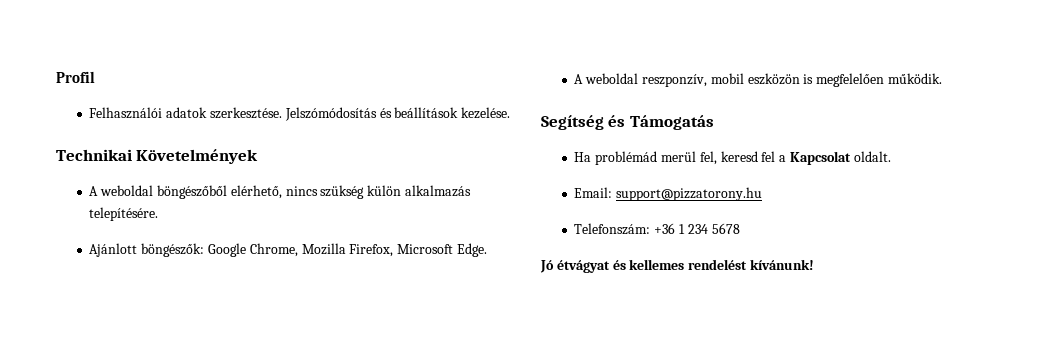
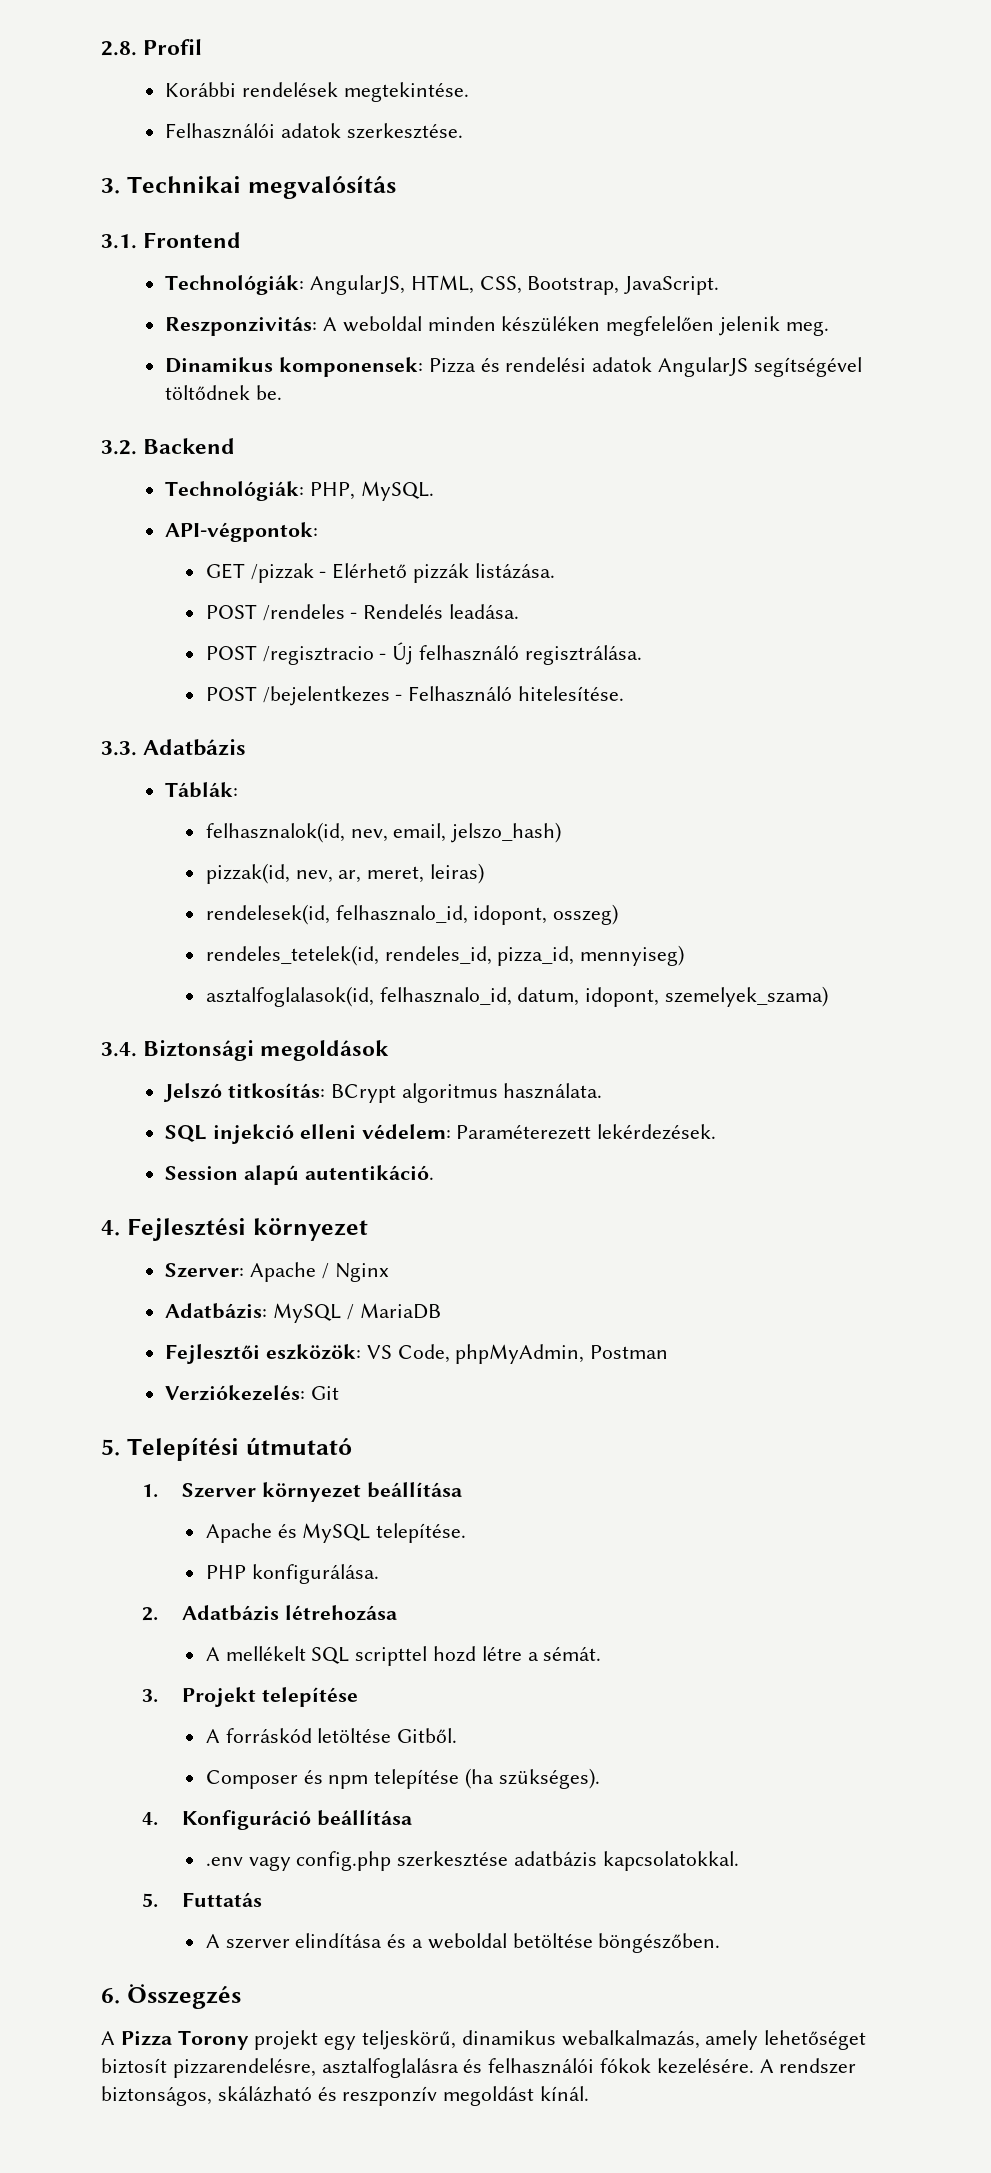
- Profil
+ 2.8. Profil
+ Korábbi rendelések megtekintése.
- Felhasználói adatok szerkesztése. Jelszómódosítás és beállítások kezelése.
- Technikai Követelmények
- A weboldal böngészőből elérhető, nincs szükség külön alkalmazás telepítésére.
- Ajánlott böngészők: Google Chrome, Mozilla Firefox, Microsoft Edge.
- A weboldal reszponzív, mobil eszközön is megfelelően működik.
- Segítség és Támogatás
- Ha problémád merül fel, keresd fel a Kapcsolat oldalt.
- Email: support@pizzatorony.hu
- Telefonszám: +36 1 234 5678
- Jó étvágyat és kellemes rendelést kívánunk!
+ Felhasználói adatok szerkesztése.
+ 3. Technikai megvalósítás
+ 3.1. Frontend
+ Technológiák: AngularJS, HTML, CSS, Bootstrap, JavaScript.
+ Reszponzivitás: A weboldal minden készüléken megfelelően jelenik meg.
+ Dinamikus komponensek: Pizza és rendelési adatok AngularJS segítségével töltődnek be.
+ 3.2. Backend
+ Technológiák: PHP, MySQL.
+ API-végpontok:
+ GET /pizzak - Elérhető pizzák listázása.
+ POST /rendeles - Rendelés leadása.
+ POST /regisztracio - Új felhasználó regisztrálása.
+ POST /bejelentkezes - Felhasználó hitelesítése.
+ 3.3. Adatbázis
+ Táblák:
+ felhasznalok(id, nev, email, jelszo_hash)
+ pizzak(id, nev, ar, meret, leiras)
+ rendelesek(id, felhasznalo_id, idopont, osszeg)
+ rendeles_tetelek(id, rendeles_id, pizza_id, mennyiseg)
+ asztalfoglalasok(id, felhasznalo_id, datum, idopont, szemelyek_szama)
+ 3.4. Biztonsági megoldások
+ Jelszó titkosítás: BCrypt algoritmus használata.
+ SQL injekció elleni védelem: Paraméterezett lekérdezések.
+ Session alapú autentikáció.
+ 4. Fejlesztési környezet
+ Szerver: Apache / Nginx
+ Adatbázis: MySQL / MariaDB
+ Fejlesztői eszközök: VS Code, phpMyAdmin, Postman
+ Verziókezelés: Git
+ 5. Telepítési útmutató
+ 1. Szerver környezet beállítása
+ Apache és MySQL telepítése.
+ PHP konfigurálása.
+ 2. Adatbázis létrehozása
+ A mellékelt SQL scripttel hozd létre a sémát.
+ 3. Projekt telepítése
+ A forráskód letöltése Gitből.
+ Composer és npm telepítése (ha szükséges).
+ 4. Konfiguráció beállítása
+ .env vagy config.php szerkesztése adatbázis kapcsolatokkal.
+ 5. Futtatás
+ A szerver elindítása és a weboldal betöltése böngészőben.
+ 6. Összegzés
+ A Pizza Torony projekt egy teljeskörű, dinamikus webalkalmazás, amely lehetőséget biztosít pizzarendelésre, asztalfoglalásra és felhasználói fókok kezelésére. A rendszer biztonságos, skálázható és reszponzív megoldást kínál.

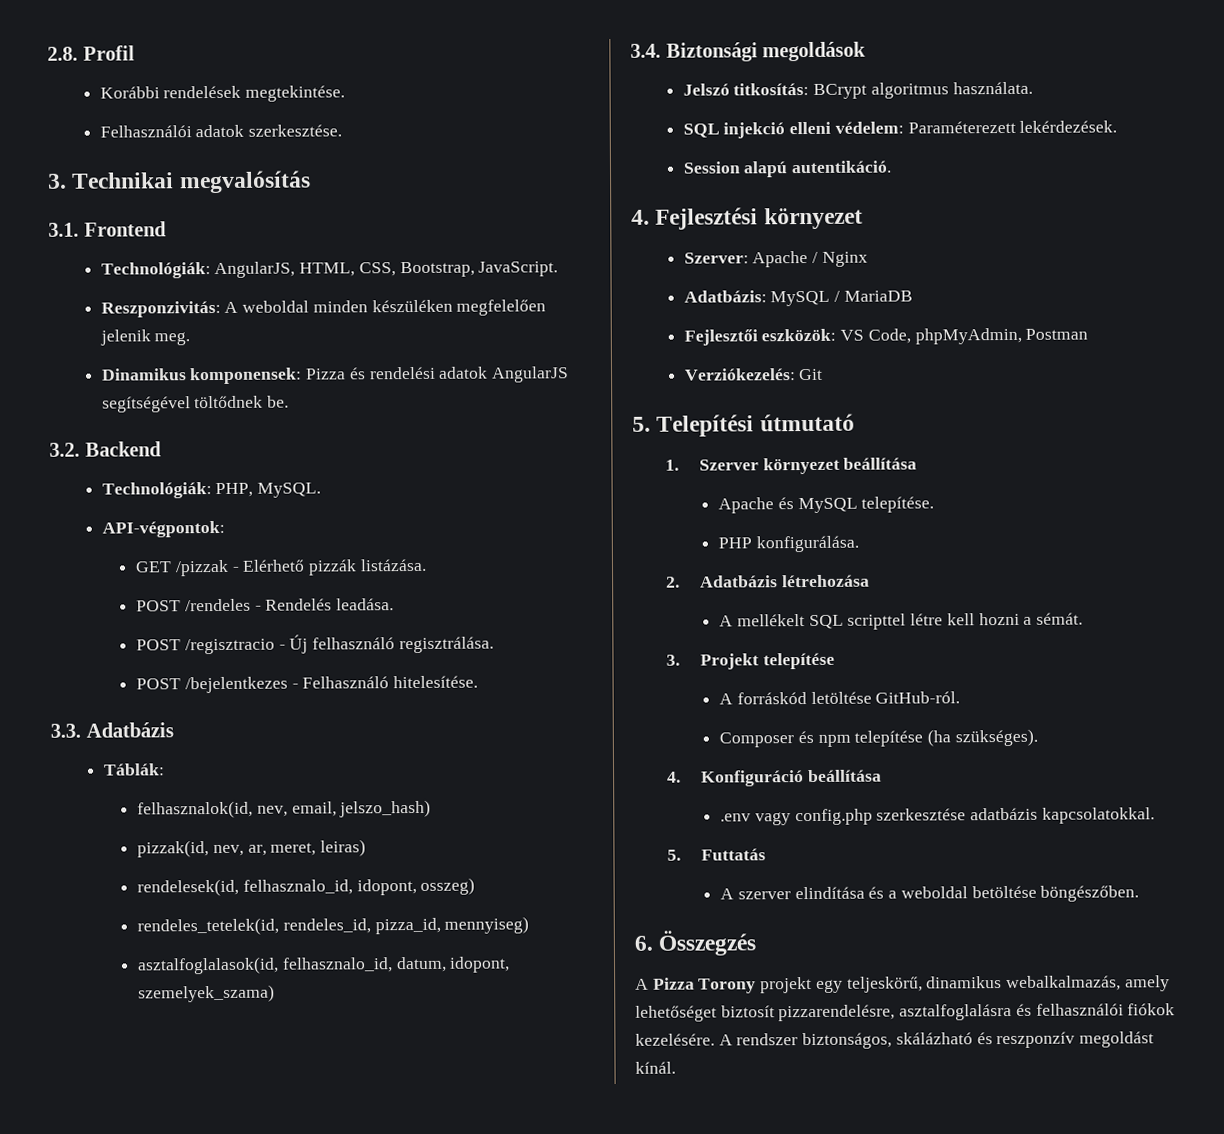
- A mellékelt SQL scripttel hozd létre a sémát.
+ A mellékelt SQL scripttel létre kell hozni a sémát.
- A forráskód letöltése Gitből.
+ A forráskód letöltése GitHub-ról.
- A Pizza Torony projekt egy teljeskörű, dinamikus webalkalmazás, amely lehetőséget biztosít pizzarendelésre, asztalfoglalásra és felhasználói fókok kezelésére.
+ A Pizza Torony projekt egy teljeskörű, dinamikus webalkalmazás, amely lehetőséget biztosít pizzarendelésre, asztalfoglalásra és felhasználói fiókok kezelésére.

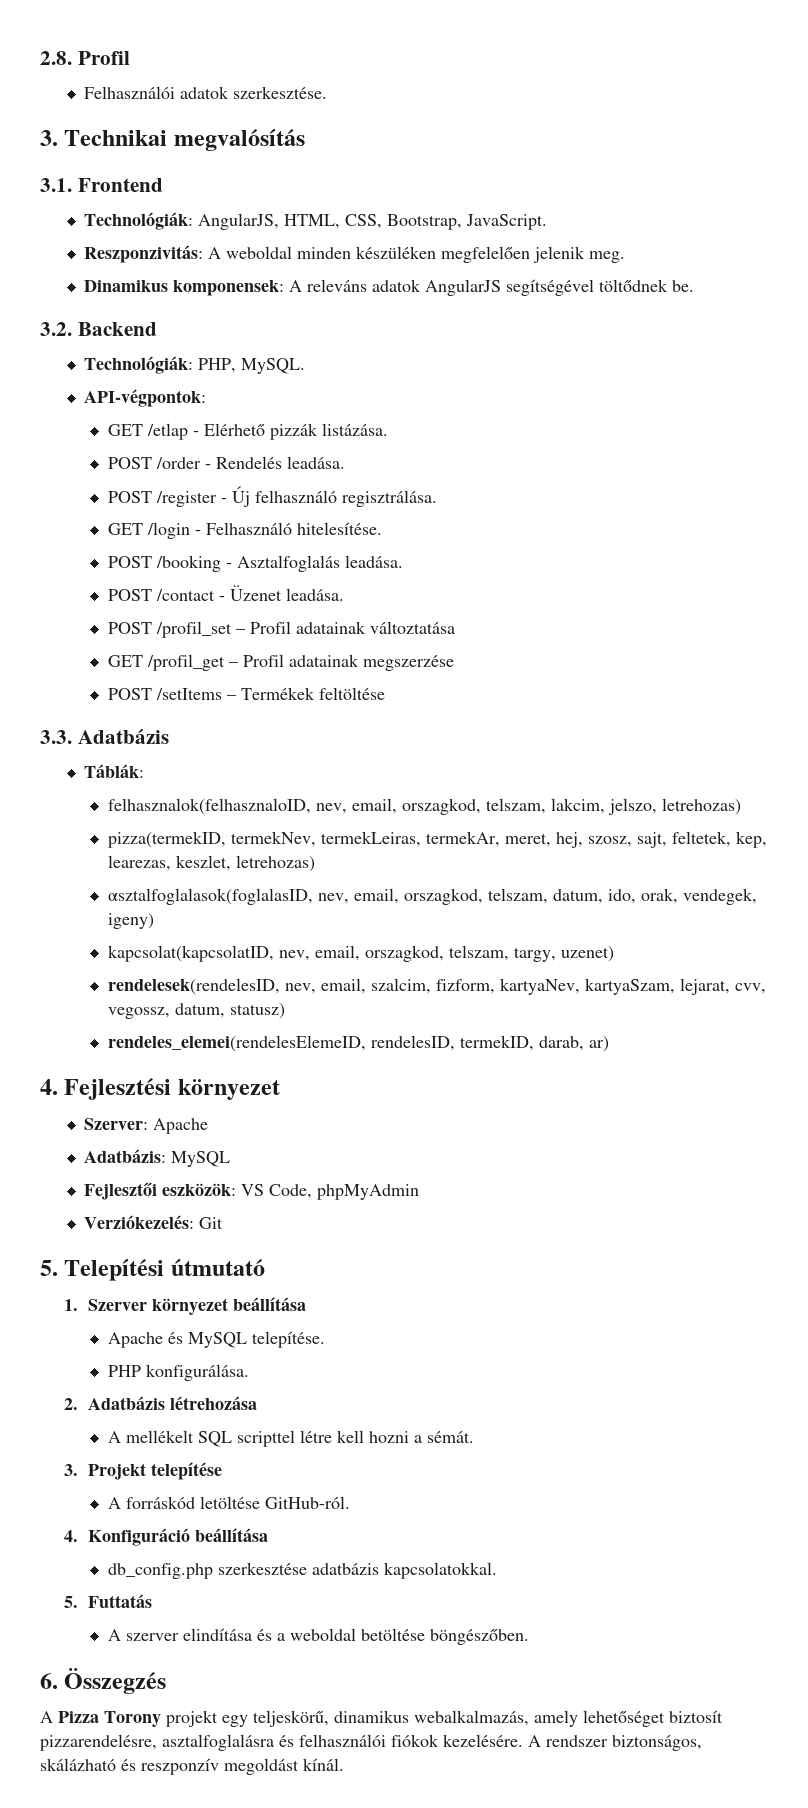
- Korábbi rendelések megtekintése.
- Dinamikus komponensek: Pizza és rendelési adatok AngularJS segítségével töltődnek be.
+ Dinamikus komponensek: A releváns adatok AngularJS segítségével töltődnek be.
- GET /pizzak - Elérhető pizzák listázása.
+ GET /etlap - Elérhető pizzák listázása.
- POST /rendeles - Rendelés leadása.
+ POST /order - Rendelés leadása.
- POST /regisztracio - Új felhasználó regisztrálása.
+ POST /register - Új felhasználó regisztrálása.
- POST /bejelentkezes - Felhasználó hitelesítése.
+ GET /login - Felhasználó hitelesítése.
+ POST /booking - Asztalfoglalás leadása.
+ POST /contact - Üzenet leadása.
+ POST /profil_set – Profil adatainak változtatása
+ GET /profil_get – Profil adatainak megszerzése
+ POST /setItems – Termékek feltöltése
- felhasznalok(id, nev, email, jelszo_hash)
- pizzak(id, nev, ar, meret, leiras)
- rendelesek(id, felhasznalo_id, idopont, osszeg)
- rendeles_tetelek(id, rendeles_id, pizza_id, mennyiseg)
- asztalfoglalasok(id, felhasznalo_id, datum, idopont, szemelyek_szama)
- 3.4. Biztonsági megoldások
- Jelszó titkosítás: BCrypt algoritmus használata.
- SQL injekció elleni védelem: Paraméterezett lekérdezések.
- Session alapú autentikáció.
+ felhasznalok(felhasznaloID, nev, email, orszagkod, telszam, lakcim, jelszo, letrehozas)
+ pizza(termekID, termekNev, termekLeiras, termekAr, meret, hej, szosz, sajt, feltetek, kep, learezas, keszlet, letrehozas)
+ αsztalfoglalasok(foglalasID, nev, email, orszagkod, telszam, datum, ido, orak, vendegek, igeny)
+ kapcsolat(kapcsolatID, nev, email, orszagkod, telszam, targy, uzenet)
+ rendelesek(rendelesID, nev, email, szalcim, fizform, kartyaNev, kartyaSzam, lejarat, cvv, vegossz, datum, statusz)
+ rendeles_elemei(rendelesElemeID, rendelesID, termekID, darab, ar)
- Szerver: Apache / Nginx
+ Szerver: Apache
- Adatbázis: MySQL / MariaDB
+ Adatbázis: MySQL
- Fejlesztői eszközök: VS Code, phpMyAdmin, Postman
+ Fejlesztői eszközök: VS Code, phpMyAdmin
- Composer és npm telepítése (ha szükséges).
- .env vagy config.php szerkesztése adatbázis kapcsolatokkal.
+ db_config.php szerkesztése adatbázis kapcsolatokkal.

